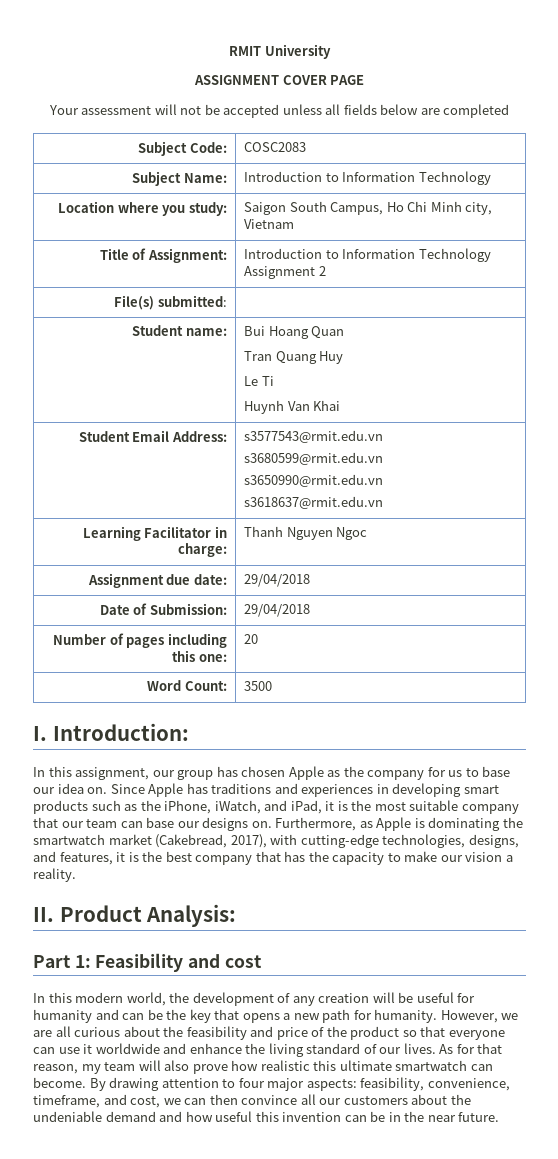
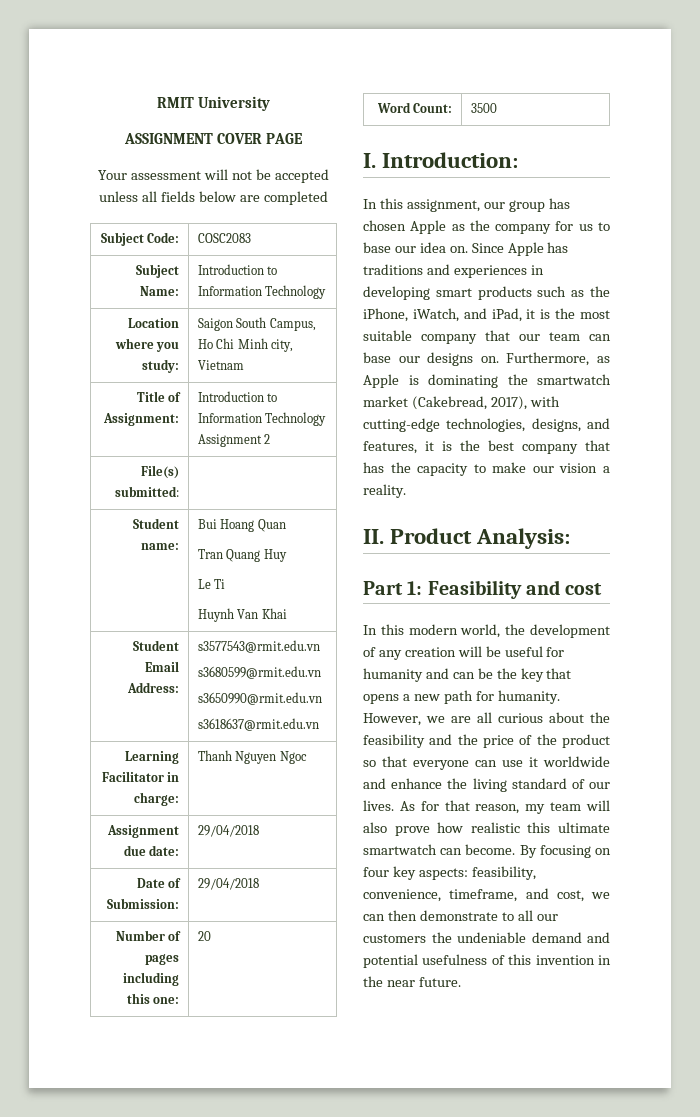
- However, we are all curious about the feasibility and price of the product so that everyone can use it worldwide and enhance the living standard of our lives.
+ However, we are all curious about the feasibility and the price of the product so that everyone can use it worldwide and enhance the living standard of our lives.
- By drawing attention to four major aspects: feasibility, convenience, timeframe, and cost, we can then convince all our customers about the undeniable demand and how useful this invention can be in the near future.
+ By focusing on four key aspects: feasibility, convenience, timeframe, and cost, we can then demonstrate to all our customers the undeniable demand and potential usefulness of this invention in the near future.

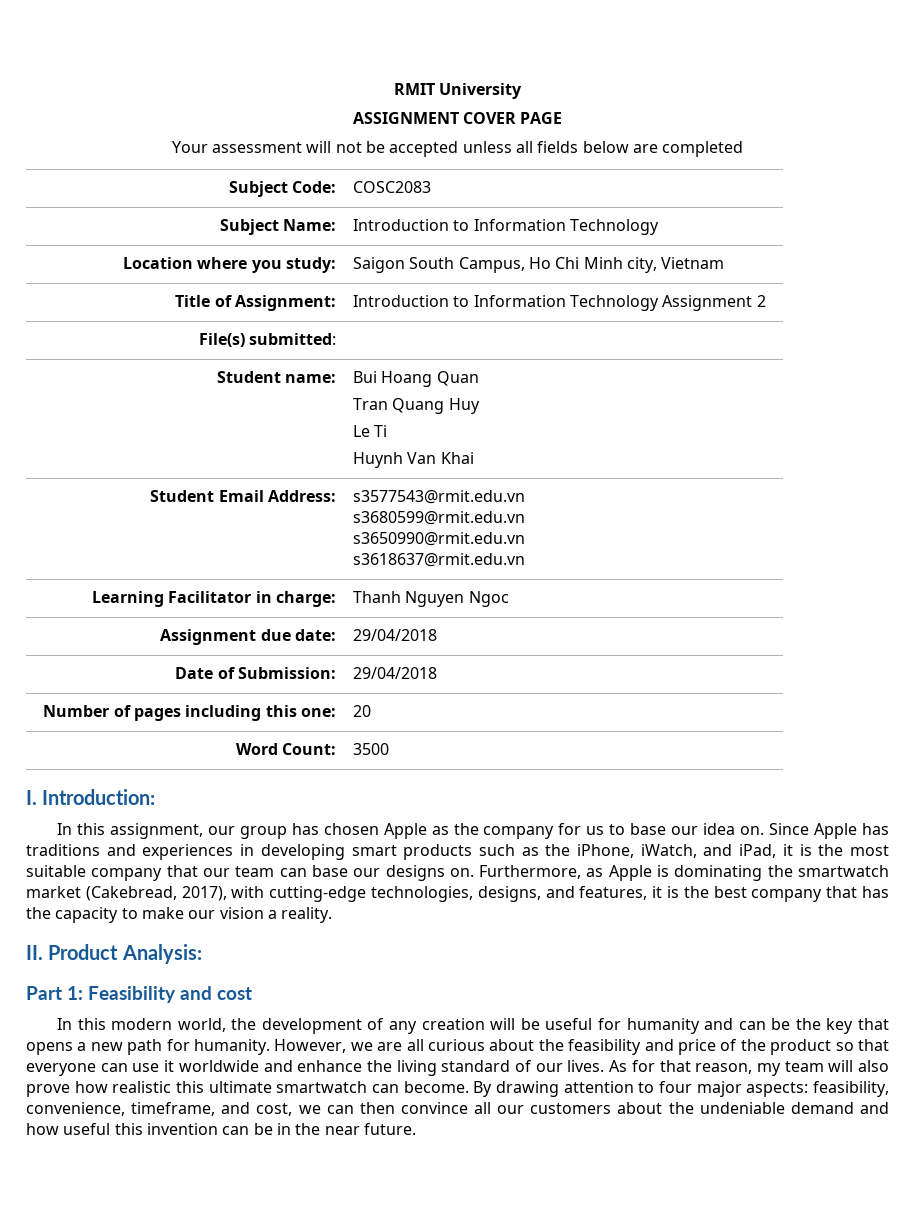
- However, we are all curious about the feasibility and the price of the product so that everyone can use it worldwide and enhance the living standard of our lives.
+ However, we are all curious about the feasibility and price of the product so that everyone can use it worldwide and enhance the living standard of our lives.
- By focusing on four key aspects: feasibility, convenience, timeframe, and cost, we can then demonstrate to all our customers the undeniable demand and potential usefulness of this invention in the near future.
+ By drawing attention to four major aspects: feasibility, convenience, timeframe, and cost, we can then convince all our customers about the undeniable demand and how useful this invention can be in the near future.

